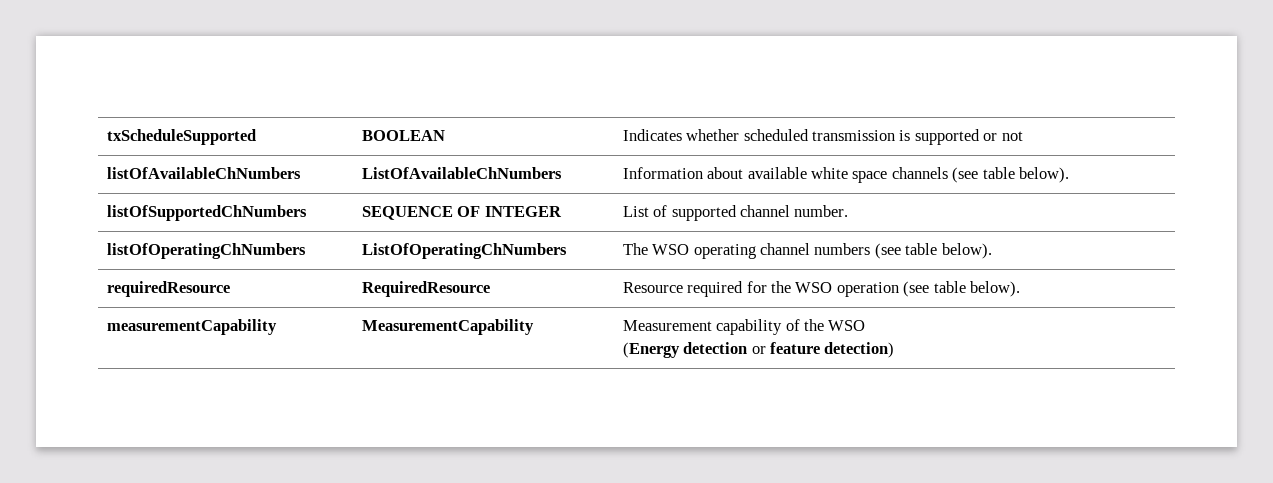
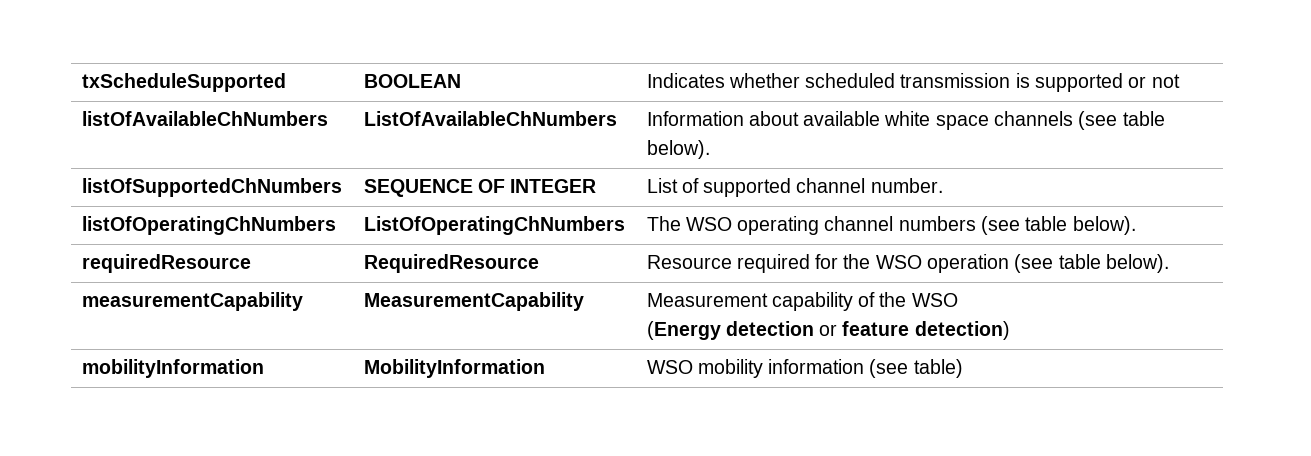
+ mobilityInformation | MobilityInformation | WSO mobility information (see table)

